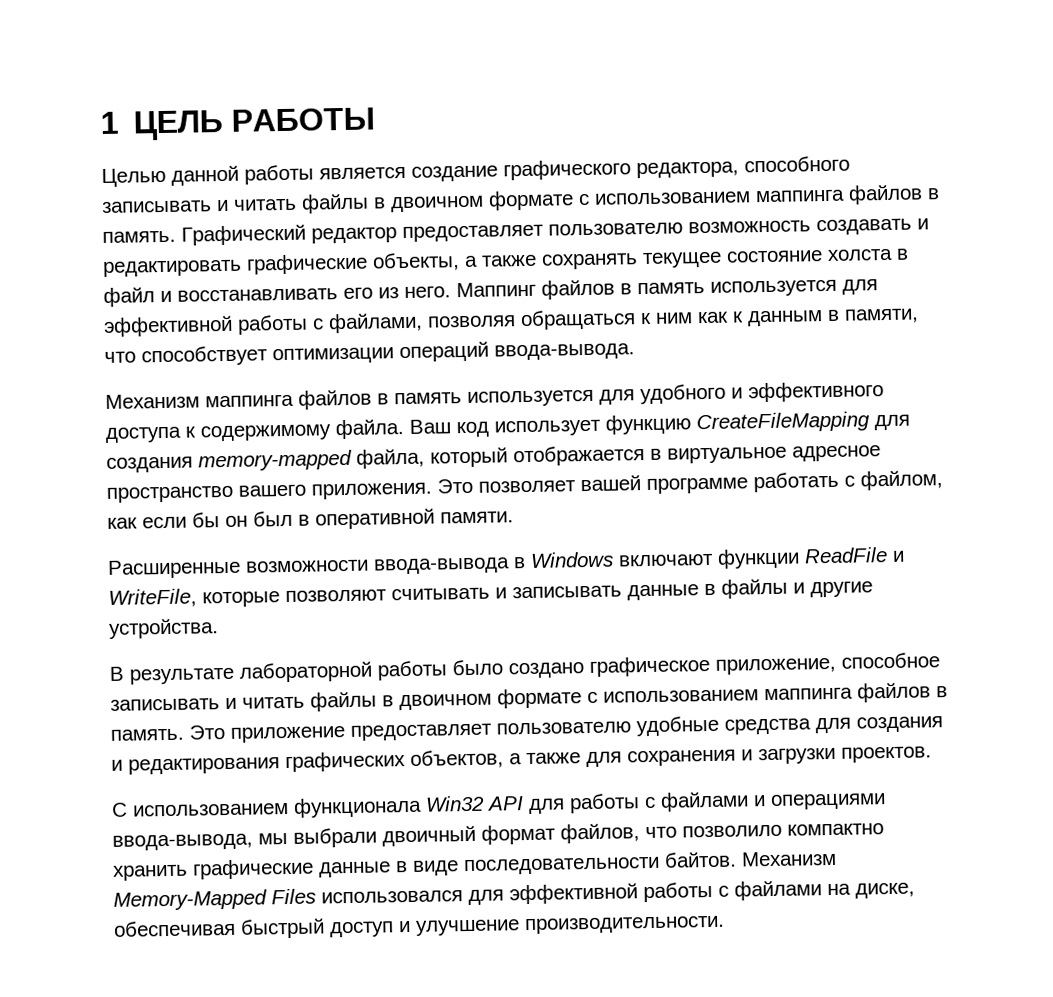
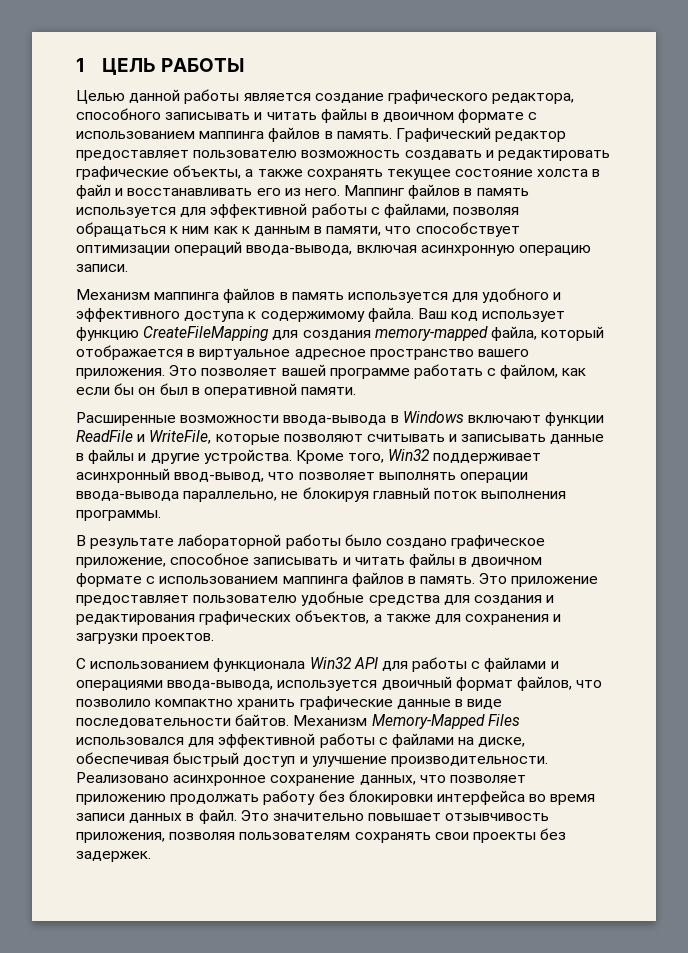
- Маппинг файлов в память используется для эффективной работы с файлами, позволяя обращаться к ним как к данным в памяти, что способствует оптимизации операций ввода-вывода.
+ Маппинг файлов в память используется для эффективной работы с файлами, позволяя обращаться к ним как к данным в памяти, что способствует оптимизации операций ввода-вывода, включая асинхронную операцию записи.
+ Кроме того, Win32 поддерживает асинхронный ввод-вывод, что позволяет выполнять операции ввода-вывода параллельно, не блокируя главный поток выполнения программы.
- С использованием функционала Win32 API для работы с файлами и операциями ввода-вывода, мы выбрали двоичный формат файлов, что позволило компактно хранить графические данные в виде последовательности байтов.
+ С использованием функционала Win32 API для работы с файлами и операциями ввода-вывода, используется двоичный формат файлов, что позволило компактно хранить графические данные в виде последовательности байтов.
+ Реализовано асинхронное сохранение данных, что позволяет приложению продолжать работу без блокировки интерфейса во время записи данных в файл. Это значительно повышает отзывчивость приложения, позволяя пользователям сохранять свои проекты без задержек.

